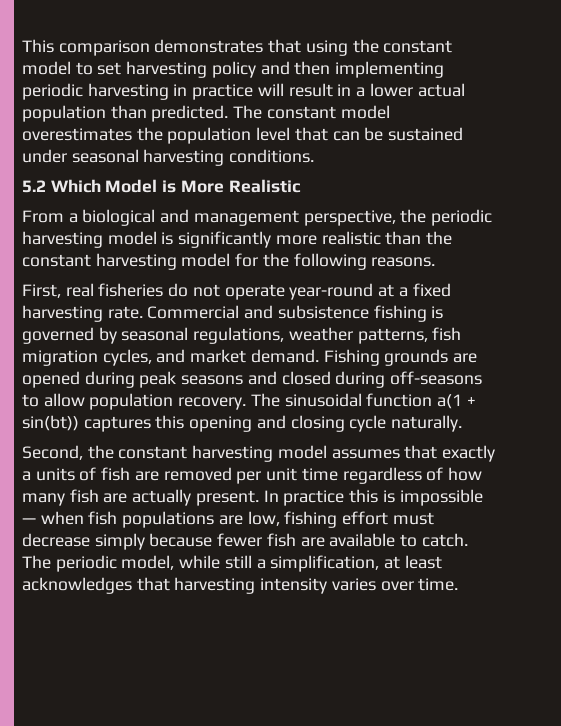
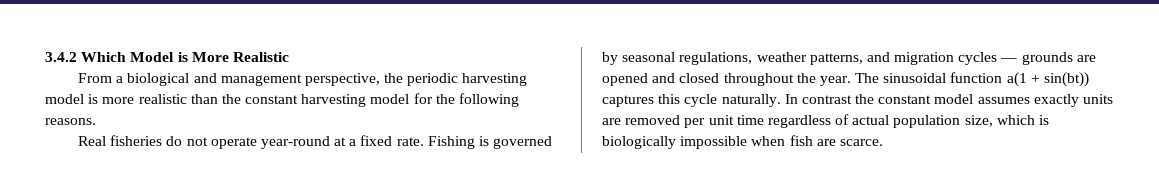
- This comparison demonstrates that using the constant model to set harvesting policy and then implementing periodic harvesting in practice will result in a lower actual population than predicted. The constant model overestimates the population level that can be sustained under seasonal harvesting conditions.
- 5.2 Which Model is More Realistic
+ 3.4.2 Which Model is More Realistic
- From a biological and management perspective, the periodic harvesting model is significantly more realistic than the constant harvesting model for the following reasons.
+ From a biological and management perspective, the periodic harvesting model is more realistic than the constant harvesting model for the following reasons.
- First, real fisheries do not operate year-round at a fixed harvesting rate. Commercial and subsistence fishing is governed by seasonal regulations, weather patterns, fish migration cycles, and market demand. Fishing grounds are opened during peak seasons and closed during off-seasons to allow population recovery.
+ Real fisheries do not operate year-round at a fixed rate. Fishing is governed by seasonal regulations, weather patterns, and migration cycles — grounds are opened and closed throughout the year.
- The sinusoidal function a(1 + sin(bt)) captures this opening and closing cycle naturally.
- Second, the constant harvesting model assumes that exactly a units of fish are removed per unit time regardless of how many fish are actually present. In practice this is impossible — when fish populations are low, fishing effort must decrease simply because fewer fish are available to catch. The periodic model, while still a simplification, at least acknowledges that harvesting intensity varies over time.
+ The sinusoidal function a(1 + sin(bt)) captures this cycle naturally. In contrast the constant model assumes exactly units are removed per unit time regardless of actual population size, which is biologically impossible when fish are scarce.

